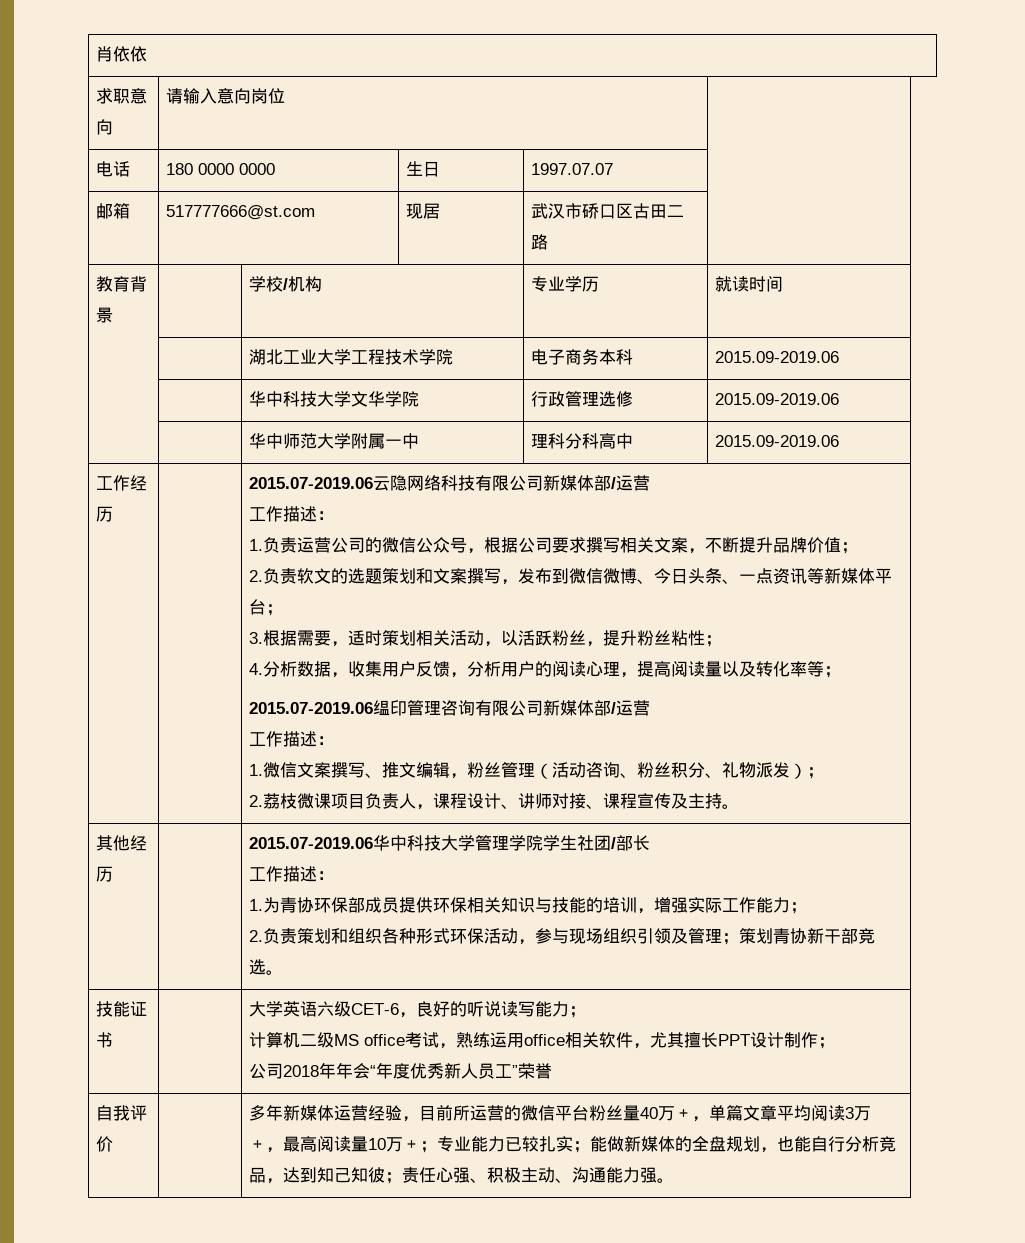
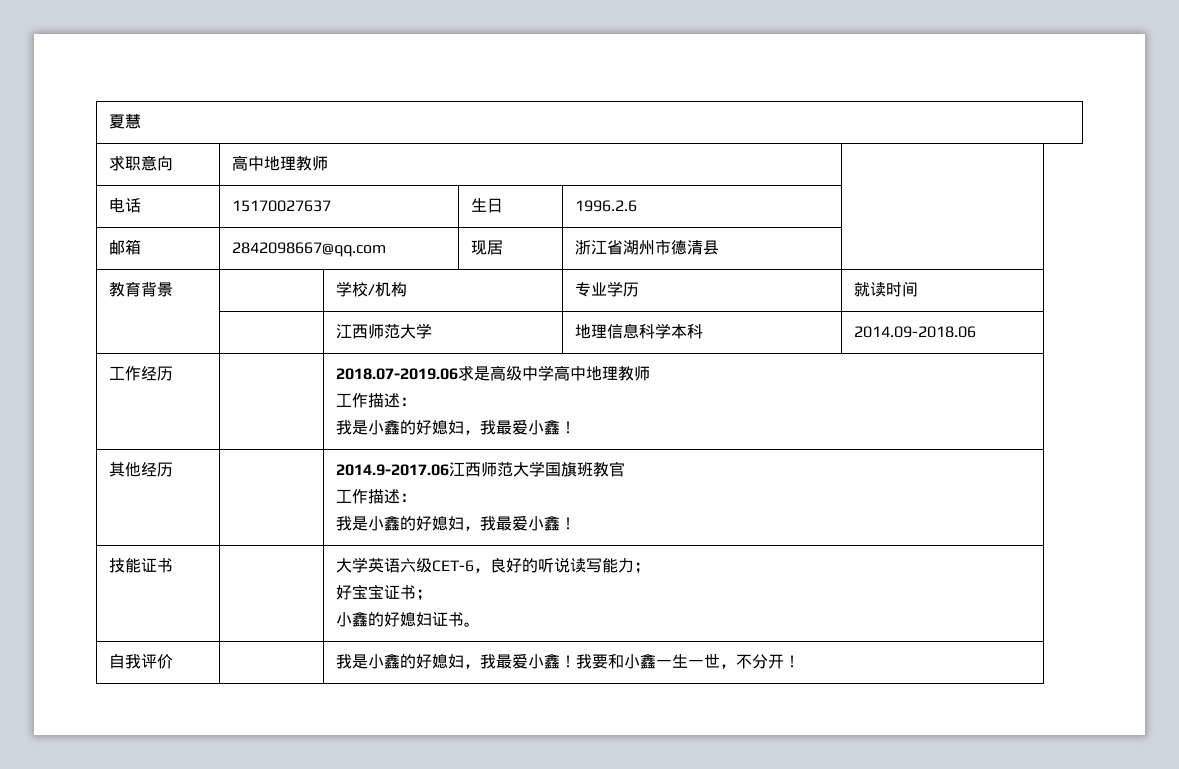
- 肖依依
+ 夏慧
- 求职意向 | 请输入意向岗位 |
- 电话 | 180 0000 0000 | 生日 | 1997.07.07 |
+ 求职意向 | 高中地理教师 |
+ 电话 | 15170027637 | 生日 | 1996.2.6 |
- 邮箱 | 517777666@st.com | 现居 | 武汉市硚口区古田二路 |
+ 邮箱 | 2842098667@qq.com | 现居 | 浙江省湖州市德清县 |
- | | 湖北工业大学工程技术学院 | 电子商务本科 | 2015.09-2019.06
- | | 华中科技大学文华学院 | 行政管理选修 | 2015.09-2019.06
- | | 华中师范大学附属一中 | 理科分科高中 | 2015.09-2019.06
+ | | 江西师范大学 | 地理信息科学本科 | 2014.09-2018.06
- 2015.07-2019.06云隐网络科技有限公司新媒体部/运营
+ 2018.07-2019.06求是高级中学高中地理教师
  工作描述：
- 1.负责运营公司的微信公众号，根据公司要求撰写相关文案，不断提升品牌价值；
- 2.负责软文的选题策划和文案撰写，发布到微信微博、今日头条、一点资讯等新媒体平台；
- 3.根据需要，适时策划相关活动，以活跃粉丝，提升粉丝粘性；
- 4.分析数据，收集用户反馈，分析用户的阅读心理，提高阅读量以及转化率等；
- 2015.07-2019.06缊印管理咨询有限公司新媒体部/运营
+ 我是小鑫的好媳妇，我最爱小鑫！
+ 其他经历 | | 2014.9-2017.06江西师范大学国旗班教官
  工作描述：
- 1.微信文案撰写、推文编辑，粉丝管理（活动咨询、粉丝积分、礼物派发）；
- 2.荔枝微课项目负责人，课程设计、讲师对接、课程宣传及主持。
- 其他经历 | | 2015.07-2019.06华中科技大学管理学院学生社团/部长
- 工作描述：
- 1.为青协环保部成员提供环保相关知识与技能的培训，增强实际工作能力；
- 2.负责策划和组织各种形式环保活动，参与现场组织引领及管理；策划青协新干部竞选。
+ 我是小鑫的好媳妇，我最爱小鑫！
  技能证书 | | 大学英语六级CET-6，良好的听说读写能力；
- 计算机二级MS office考试，熟练运用office相关软件，尤其擅长PPT设计制作；
- 公司2018年年会“年度优秀新人员工”荣誉
- 自我评价 | | 多年新媒体运营经验，目前所运营的微信平台粉丝量40万＋，单篇文章平均阅读3万＋，最高阅读量10万＋；专业能力已较扎实；能做新媒体的全盘规划，也能自行分析竞品，达到知己知彼；责任心强、积极主动、沟通能力强。
+ 好宝宝证书；
+ 小鑫的好媳妇证书。
+ 自我评价 | | 我是小鑫的好媳妇，我最爱小鑫！我要和小鑫一生一世，不分开！

